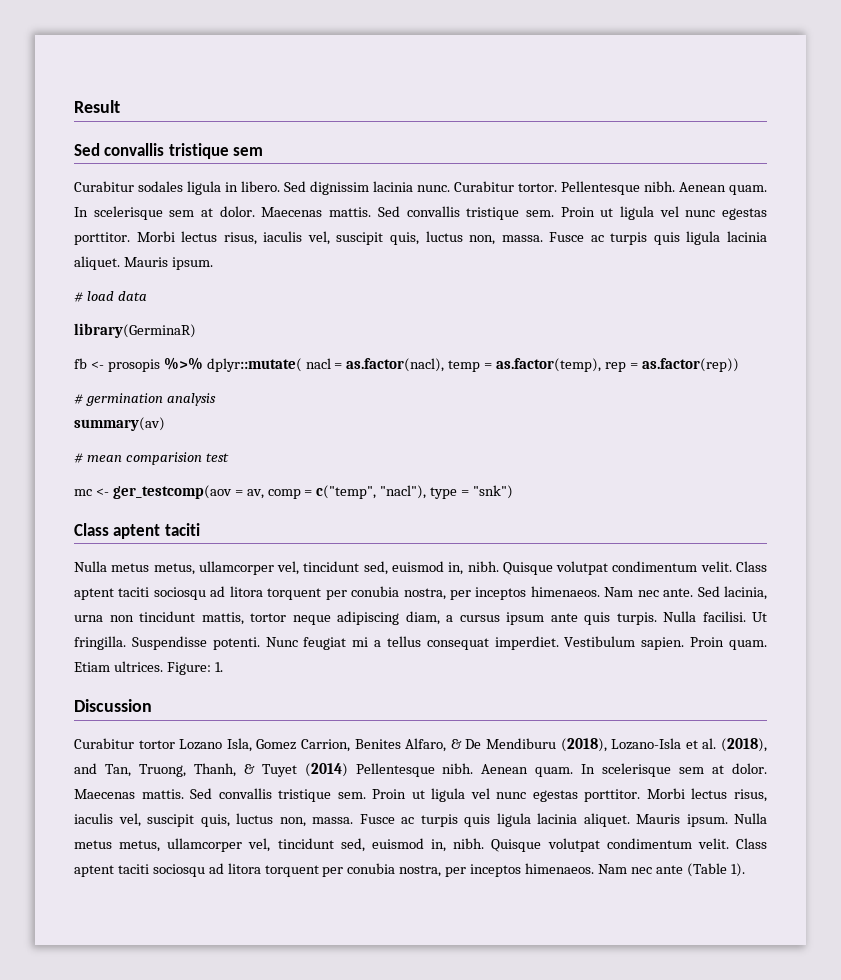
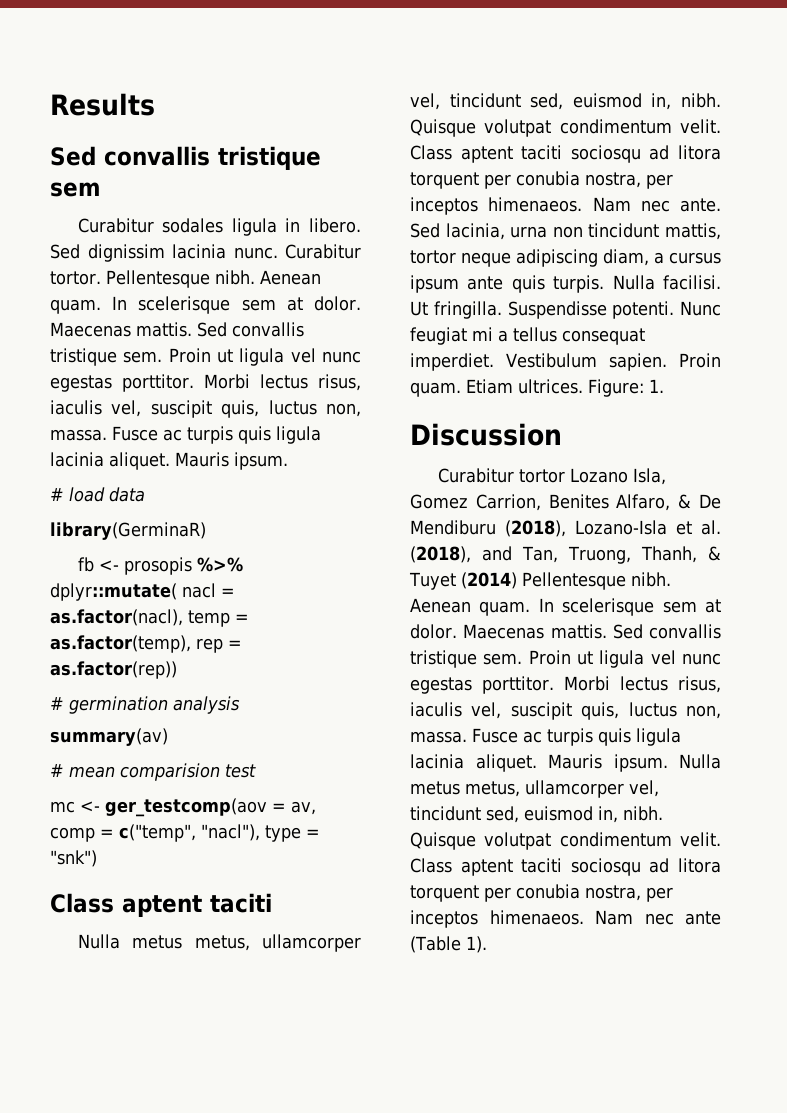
- Result
+ Results

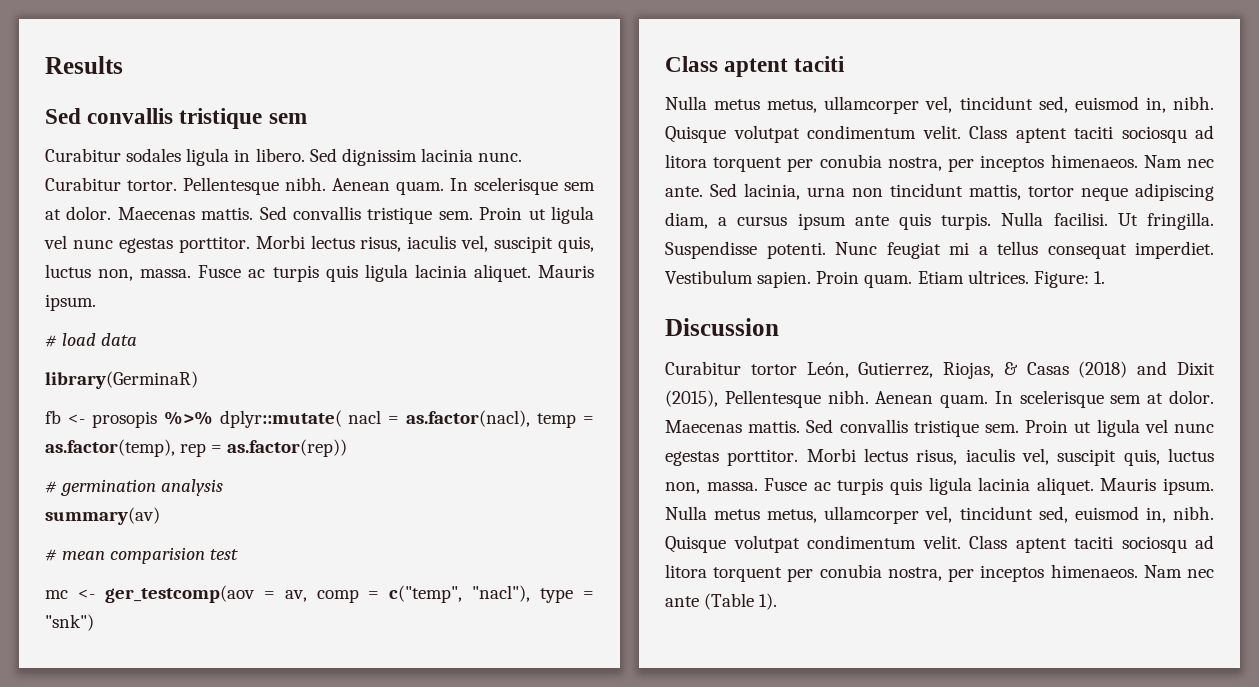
- Curabitur tortor Lozano Isla, Gomez Carrion, Benites Alfaro, & De Mendiburu (2018), Lozano-Isla et al. (2018), and Tan, Truong, Thanh, & Tuyet (2014) Pellentesque nibh.
+ Curabitur tortor León, Gutierrez, Riojas, & Casas (2018) and Dixit (2015), Pellentesque nibh.

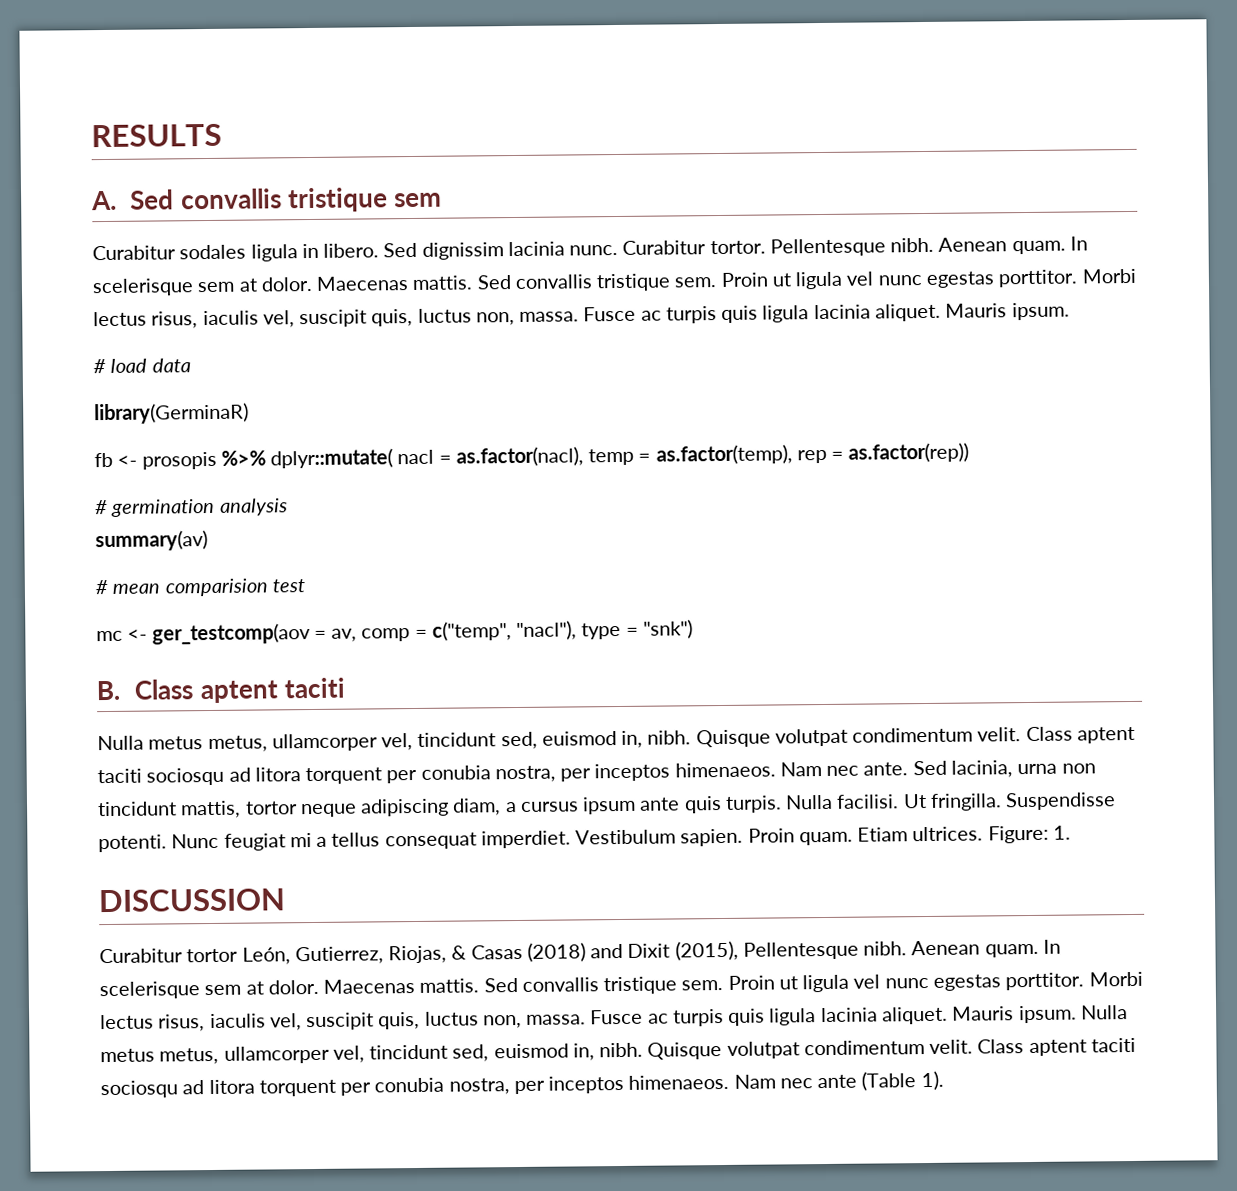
- Results
- Sed convallis tristique sem
+ RESULTS
+ A. Sed convallis tristique sem
  mc <- ger_testcomp(aov = av, comp = c("temp", "nacl"), type = "snk")
- Class aptent taciti
+ B. Class aptent taciti
- Discussion
+ DISCUSSION

